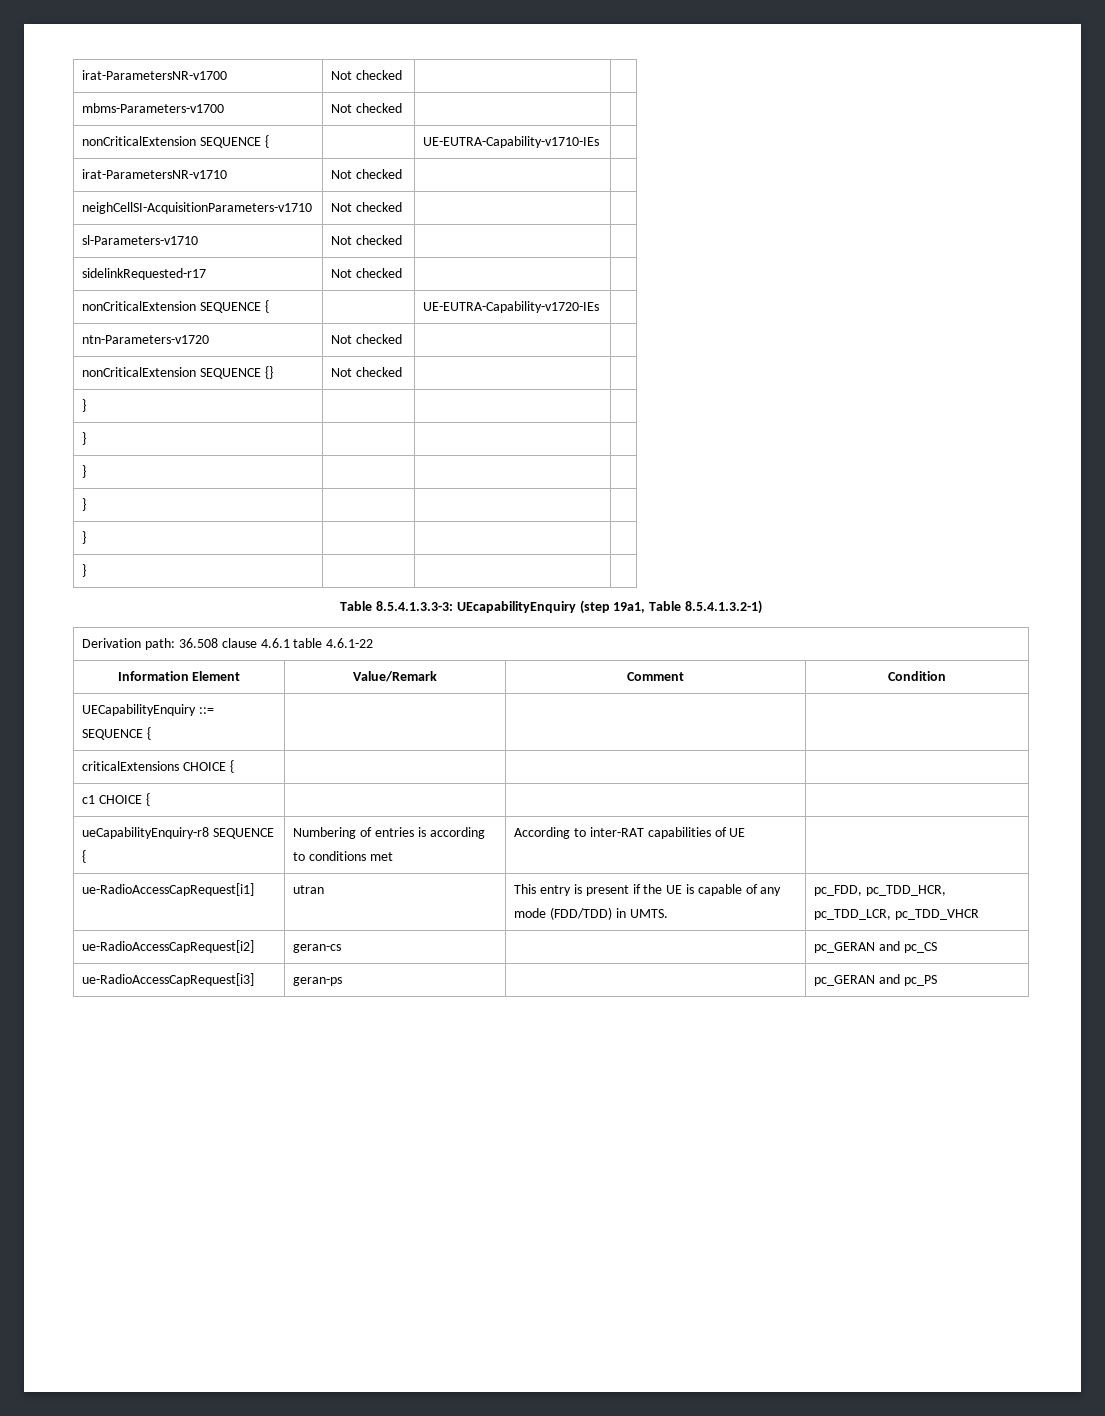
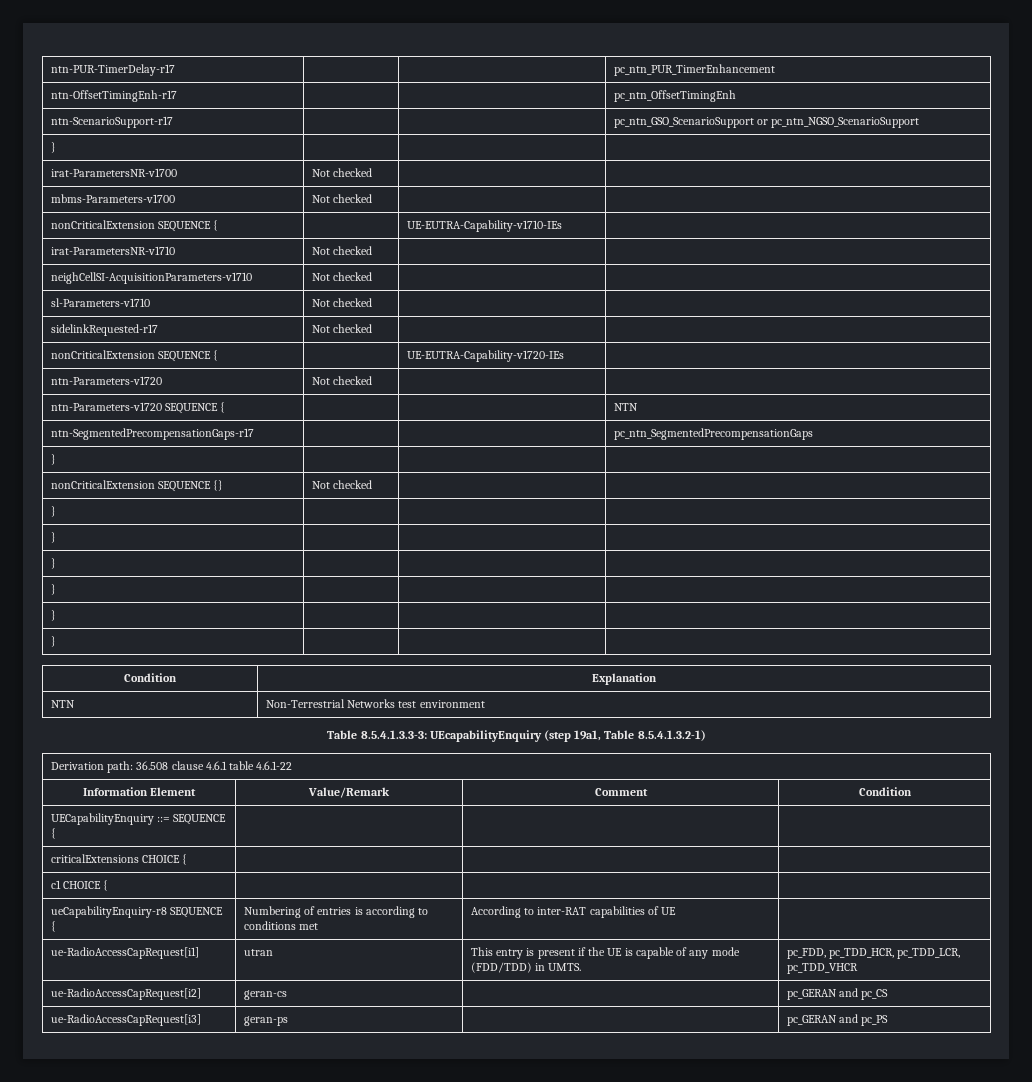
+ ntn-PUR-TimerDelay-r17 | | | pc_ntn_PUR_TimerEnhancement
+ ntn-OffsetTimingEnh-r17 | | | pc_ntn_OffsetTimingEnh
+ ntn-ScenarioSupport-r17 | | | pc_ntn_GSO_ScenarioSupport or pc_ntn_NGSO_ScenarioSupport
+ } | | |
+ ntn-Parameters-v1720 SEQUENCE { | | | NTN
+ ntn-SegmentedPrecompensationGaps-r17 | | | pc_ntn_SegmentedPrecompensationGaps
+ } | | |
+ Condition | Explanation
+ NTN | Non-Terrestrial Networks test environment

